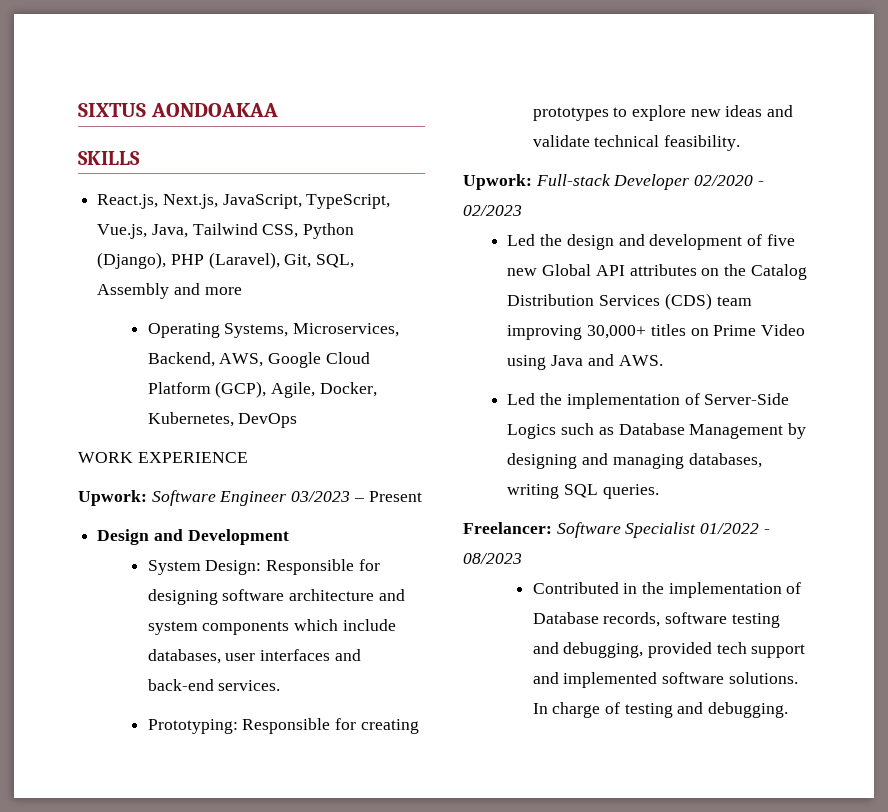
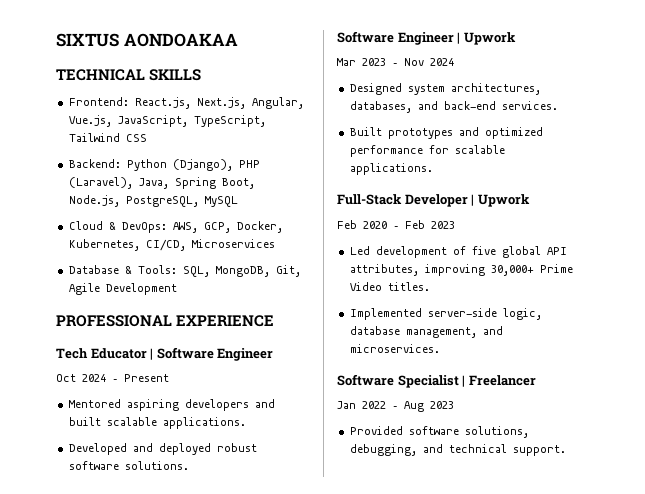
- SKILLS
+ TECHNICAL SKILLS
- React.js, Next.js, JavaScript, TypeScript, Vue.js, Java, Tailwind CSS, Python (Django), PHP (Laravel), Git, SQL, Assembly and more
- Operating Systems, Microservices, Backend, AWS, Google Cloud Platform (GCP), Agile, Docker, Kubernetes, DevOps
- WORK EXPERIENCE
- Upwork: Software Engineer 03/2023 – Present
+ Frontend: React.js, Next.js, Angular, Vue.js, JavaScript, TypeScript, Tailwind CSS
+ Backend: Python (Django), PHP (Laravel), Java, Spring Boot, Node.js, PostgreSQL, MySQL
+ Cloud & DevOps: AWS, GCP, Docker, Kubernetes, CI/CD, Microservices
+ Database & Tools: SQL, MongoDB, Git, Agile Development
+ PROFESSIONAL EXPERIENCE
+ Tech Educator | Software Engineer
+ Oct 2024 – Present
- Design and Development
- System Design: Responsible for designing software architecture and system components which include databases, user interfaces and back-end services.
- Prototyping: Responsible for creating prototypes to explore new ideas and validate technical feasibility.
- Upwork: Full-stack Developer 02/2020 - 02/2023
- Led the design and development of five new Global API attributes on the Catalog Distribution Services (CDS) team improving 30,000+ titles on Prime Video using Java and AWS.
- Led the implementation of Server-Side Logics such as Database Management by designing and managing databases, writing SQL queries.
- Freelancer: Software Specialist 01/2022 - 08/2023
- Contributed in the implementation of Database records, software testing and debugging, provided tech support and implemented software solutions. In charge of testing and debugging.
+ Mentored aspiring developers and built scalable applications.
+ Developed and deployed robust software solutions.
+ Software Engineer | Upwork
+ Mar 2023 – Nov 2024
+ Designed system architectures, databases, and back-end services.
+ Built prototypes and optimized performance for scalable applications.
+ Full-Stack Developer | Upwork
+ Feb 2020 – Feb 2023
+ Led development of five global API attributes, improving 30,000+ Prime Video titles.
+ Implemented server-side logic, database management, and microservices.
+ Software Specialist | Freelancer
+ Jan 2022 – Aug 2023
+ Provided software solutions, debugging, and technical support.

